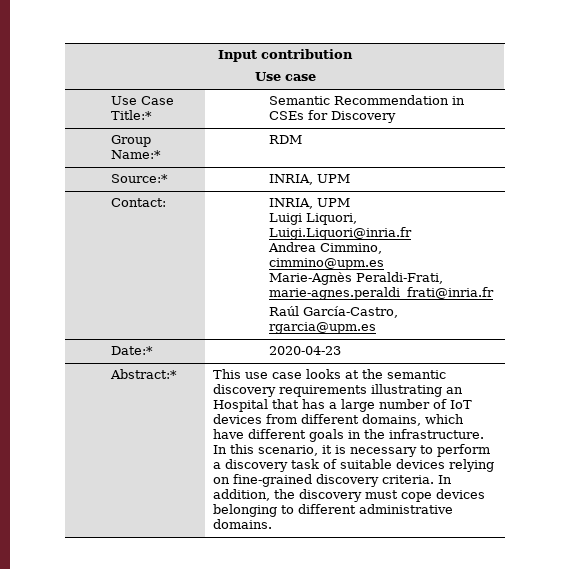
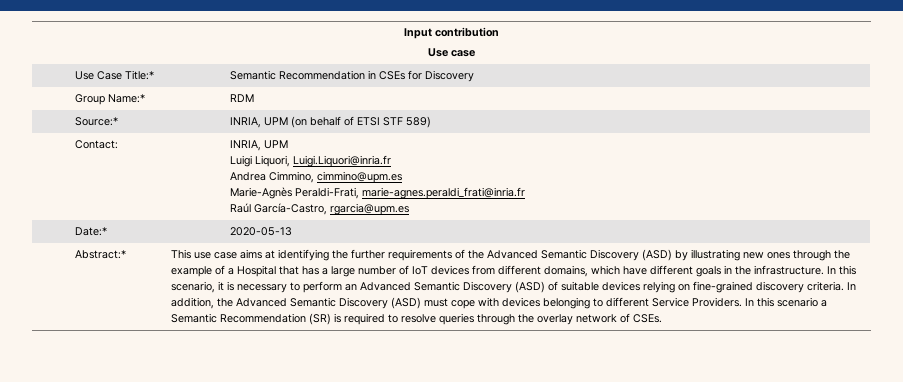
- Source:* | INRIA, UPM
+ Source:* | INRIA, UPM (on behalf of ETSI STF 589)
- Date:* | 2020-04-23
+ Date:* | 2020-05-13
- This use case looks at the semantic discovery requirements illustrating an Hospital that has a large number of IoT devices from different domains, which have different goals in the infrastructure.
+ This use case aims at identifying the further requirements of the Advanced Semantic Discovery (ASD) by illustrating new ones through the example of a Hospital that has a large number of IoT devices from different domains, which have different goals in the infrastructure.
- In this scenario, it is necessary to perform a discovery task of suitable devices relying on fine-grained discovery criteria.
+ In this scenario, it is necessary to perform an Advanced Semantic Discovery (ASD) of suitable devices relying on fine-grained discovery criteria.
- In addition, the discovery must cope devices belonging to different administrative domains.
+ In addition, the Advanced Semantic Discovery (ASD) must cope with devices belonging to different Service Providers. In this scenario a Semantic Recommendation (SR) is required to resolve queries through the overlay network of CSEs.

